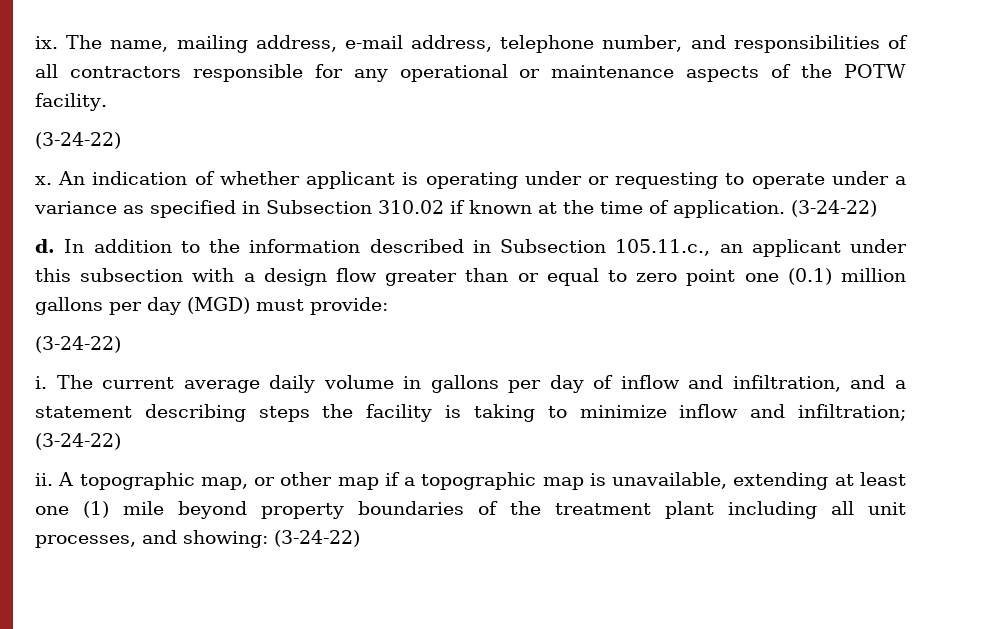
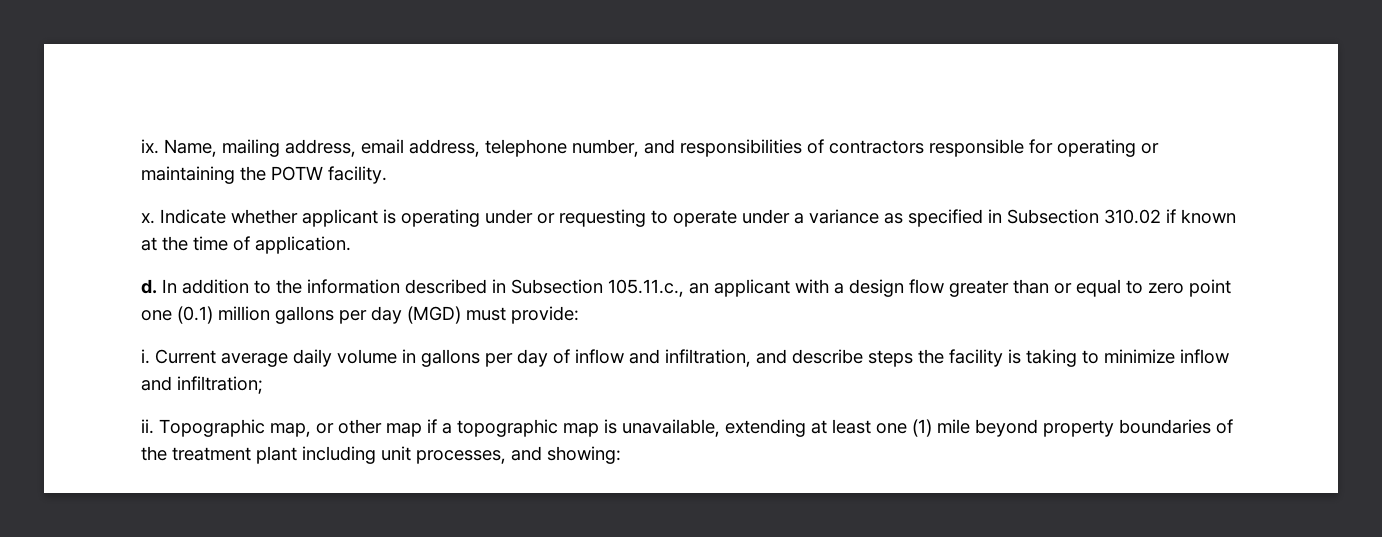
- The name, mailing address, e-mail address, telephone number, and responsibilities of all contractors responsible for any operational or maintenance aspects of the POTW facility.
- (3-24-22)
+ Name, mailing address, email address, telephone number, and responsibilities of contractors responsible for operating or maintaining the POTW facility.
- An indication of whether applicant is operating under or requesting to operate under a variance as specified in Subsection 310.02 if known at the time of application. (3-24-22)
+ Indicate whether applicant is operating under or requesting to operate under a variance as specified in Subsection 310.02 if known at the time of application.
- In addition to the information described in Subsection 105.11.c., an applicant under this subsection with a design flow greater than or equal to zero point one (0.1) million gallons per day (MGD) must provide:
- (3-24-22)
+ In addition to the information described in Subsection 105.11.c., an applicant with a design flow greater than or equal to zero point one (0.1) million gallons per day (MGD) must provide:
- The current average daily volume in gallons per day of inflow and infiltration, and a statement describing steps the facility is taking to minimize inflow and infiltration; (3-24-22)
+ Current average daily volume in gallons per day of inflow and infiltration, and describe steps the facility is taking to minimize inflow and infiltration;
- A topographic map, or other map if a topographic map is unavailable, extending at least one (1) mile beyond property boundaries of the treatment plant including all unit processes, and showing: (3-24-22)
+ Topographic map, or other map if a topographic map is unavailable, extending at least one (1) mile beyond property boundaries of the treatment plant including unit processes, and showing:

